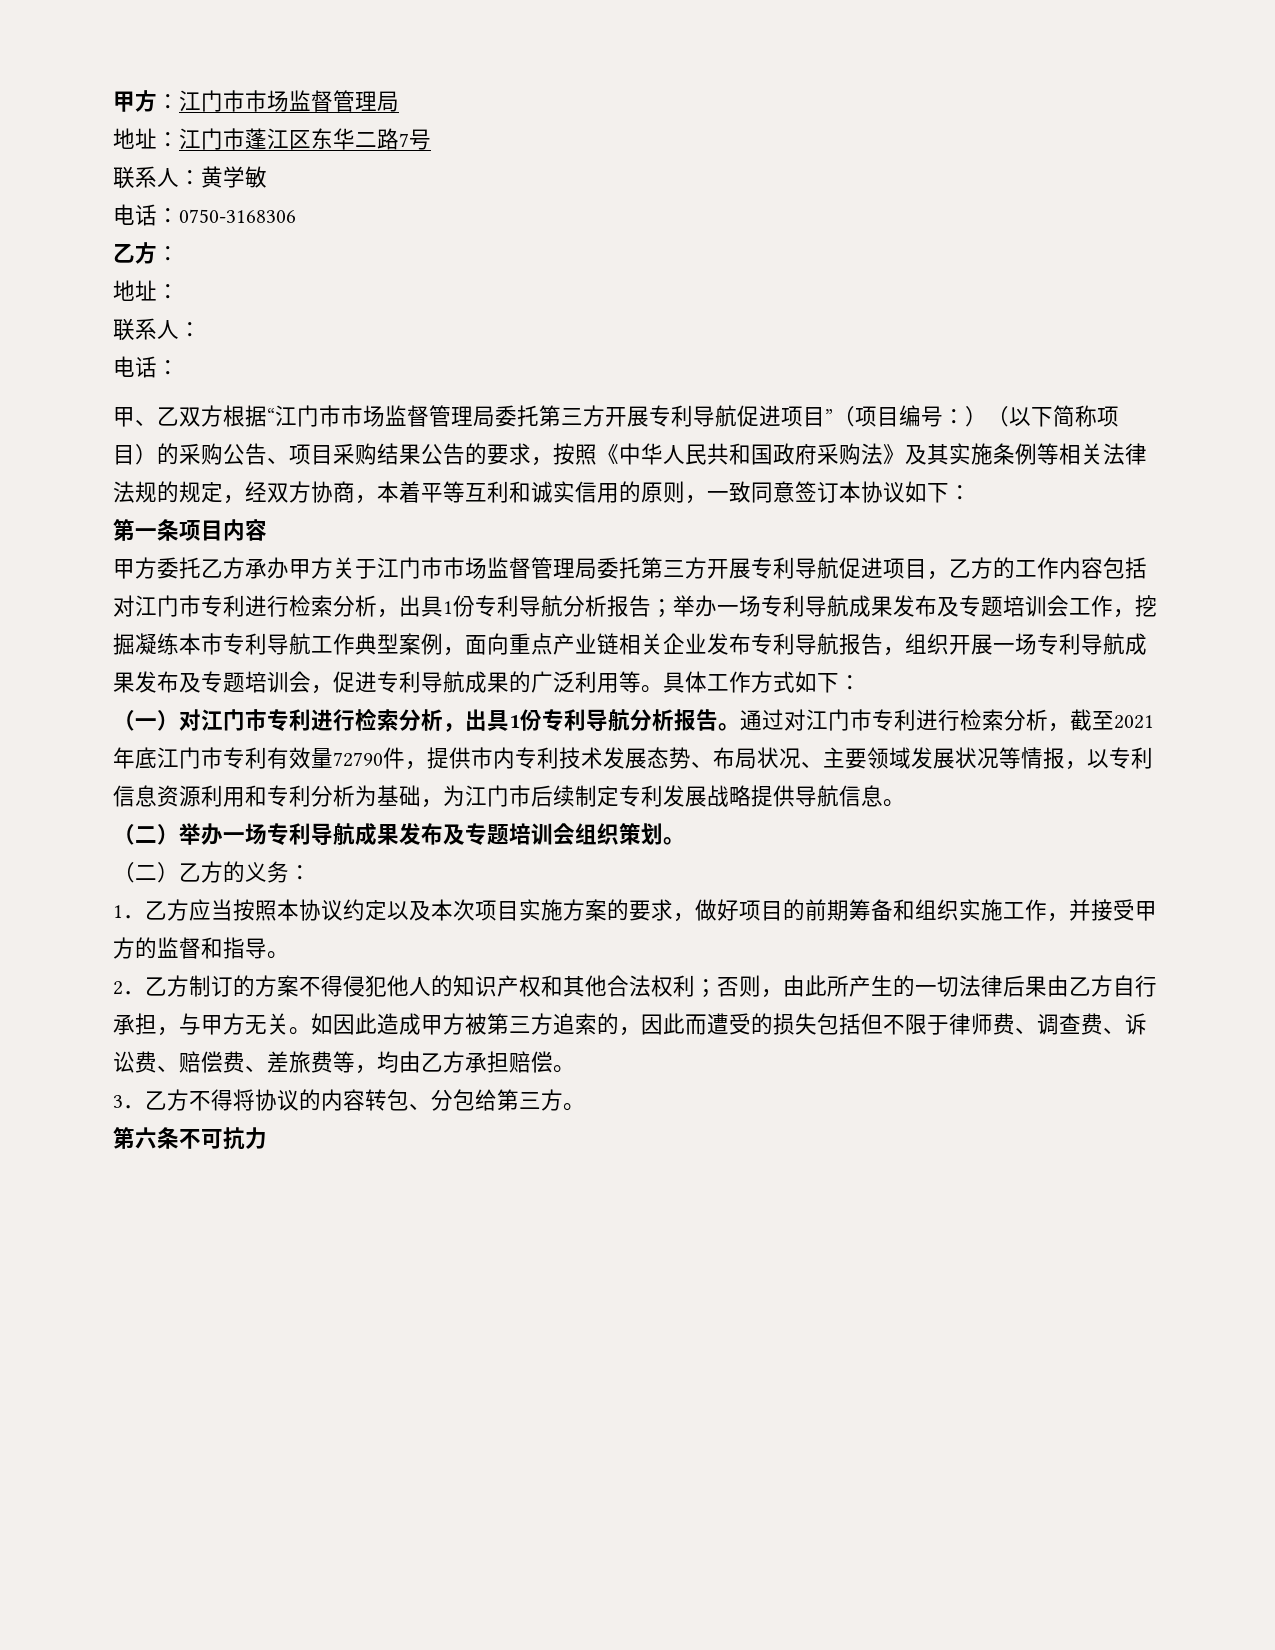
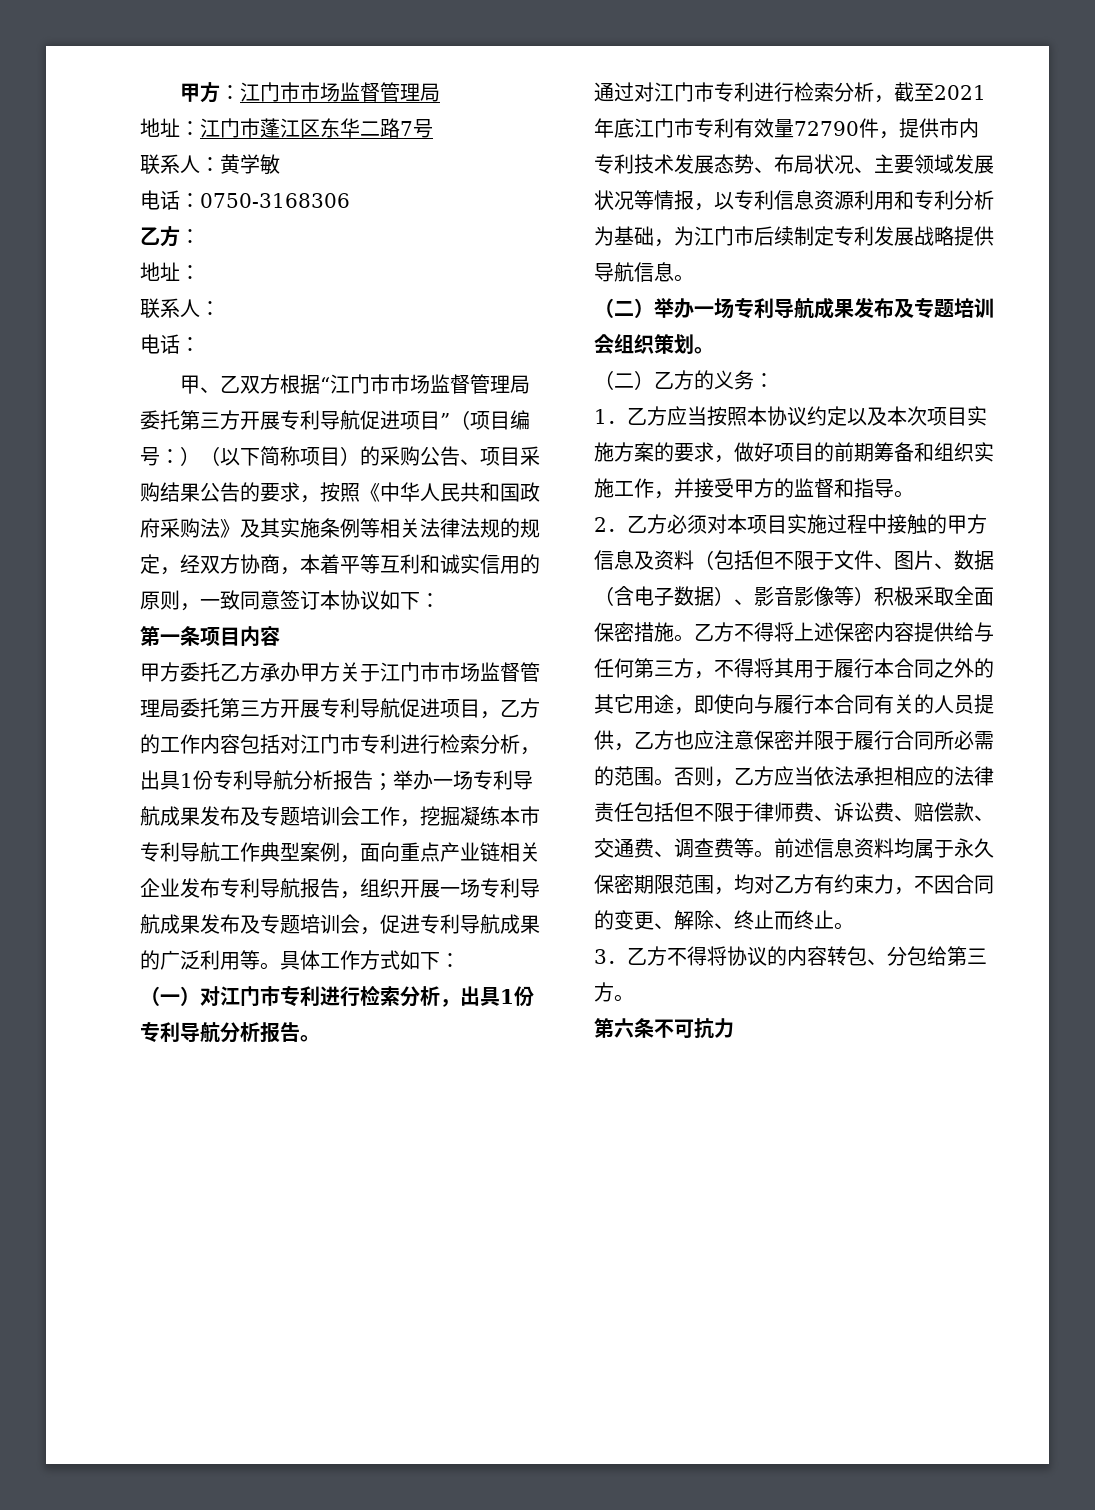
- （一）对江门市专利进行检索分析，出具1份专利导航分析报告。通过对江门市专利进行检索分析，截至2021年底江门市专利有效量72790件，提供市内专利技术发展态势、布局状况、主要领域发展状况等情报，以专利信息资源利用和专利分析为基础，为江门市后续制定专利发展战略提供导航信息。
+ （一）对江门市专利进行检索分析，出具1份专利导航分析报告。
+ 通过对江门市专利进行检索分析，截至2021年底江门市专利有效量72790件，提供市内专利技术发展态势、布局状况、主要领域发展状况等情报，以专利信息资源利用和专利分析为基础，为江门市后续制定专利发展战略提供导航信息。
- 2．乙方制订的方案不得侵犯他人的知识产权和其他合法权利；否则，由此所产生的一切法律后果由乙方自行承担，与甲方无关。如因此造成甲方被第三方追索的，因此而遭受的损失包括但不限于律师费、调查费、诉讼费、赔偿费、差旅费等，均由乙方承担赔偿。
+ 2．乙方必须对本项目实施过程中接触的甲方信息及资料（包括但不限于文件、图片、数据（含电子数据）、影音影像等）积极采取全面保密措施。乙方不得将上述保密内容提供给与任何第三方，不得将其用于履行本合同之外的其它用途，即使向与履行本合同有关的人员提供，乙方也应注意保密并限于履行合同所必需的范围。否则，乙方应当依法承担相应的法律责任包括但不限于律师费、诉讼费、赔偿款、交通费、调查费等。前述信息资料均属于永久保密期限范围，均对乙方有约束力，不因合同的变更、解除、终止而终止。

